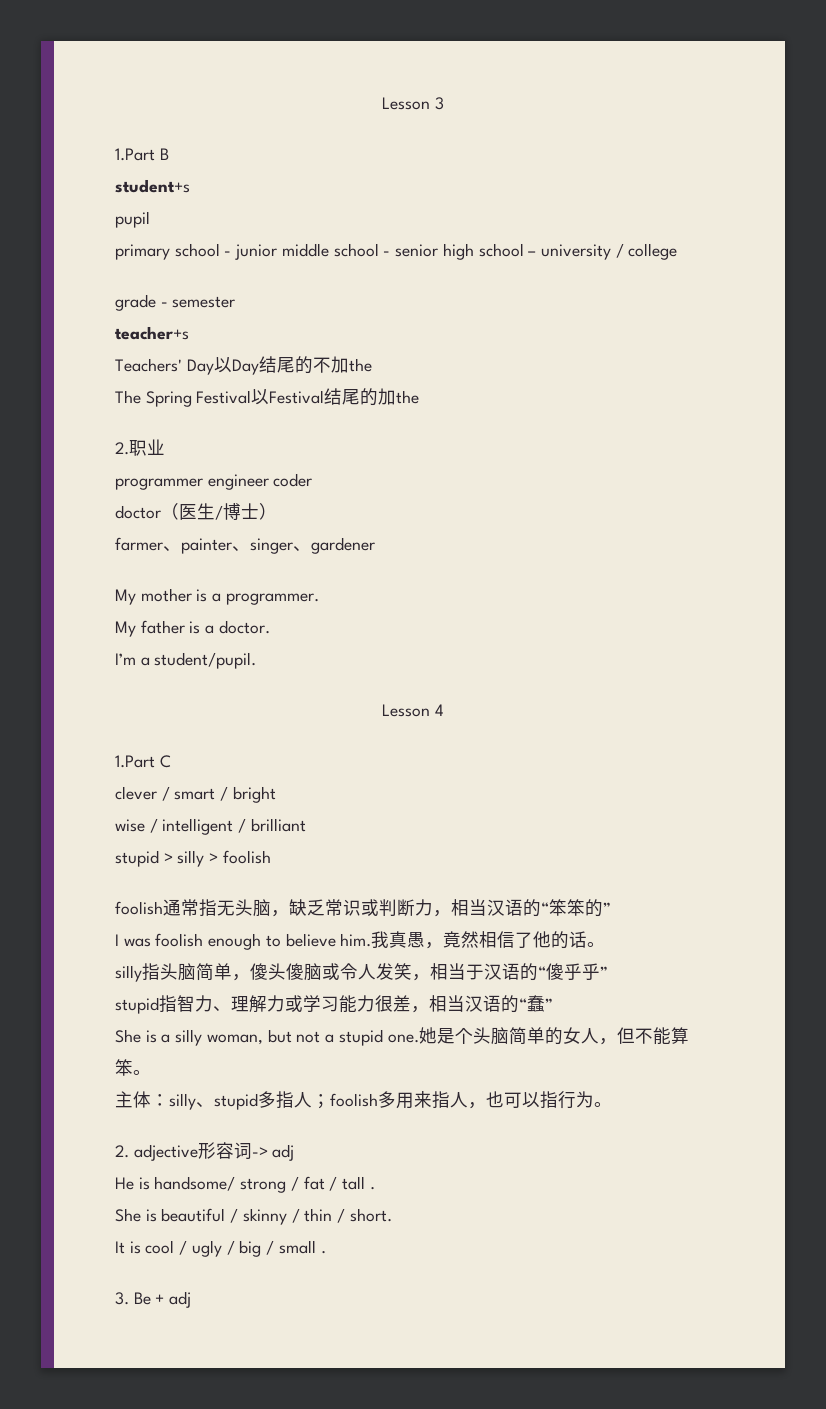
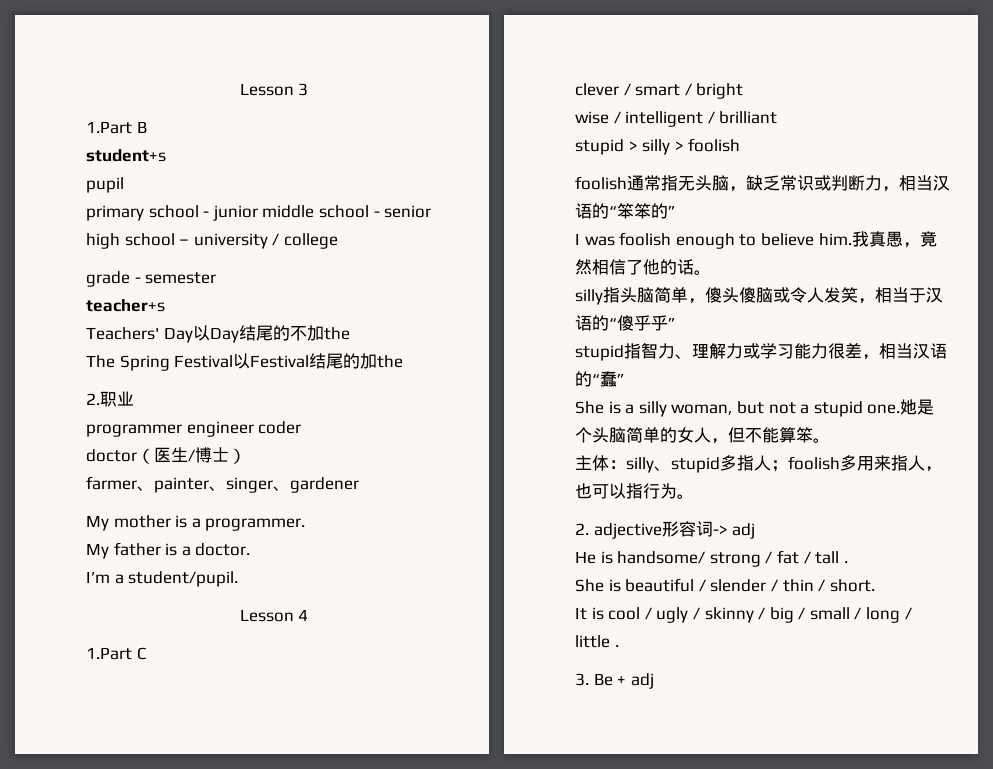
- She is beautiful / skinny / thin / short.
+ She is beautiful / slender / thin / short.
- It is cool / ugly / big / small .
+ It is cool / ugly / skinny / big / small / long / little .

